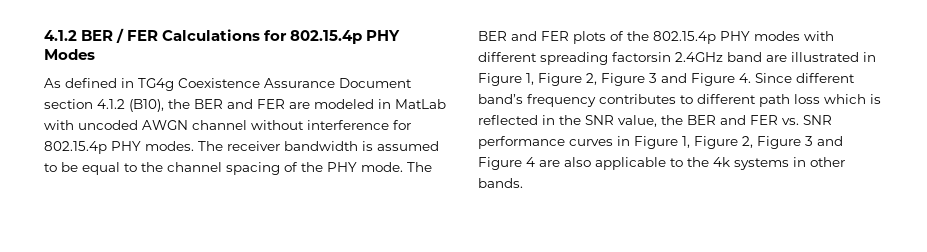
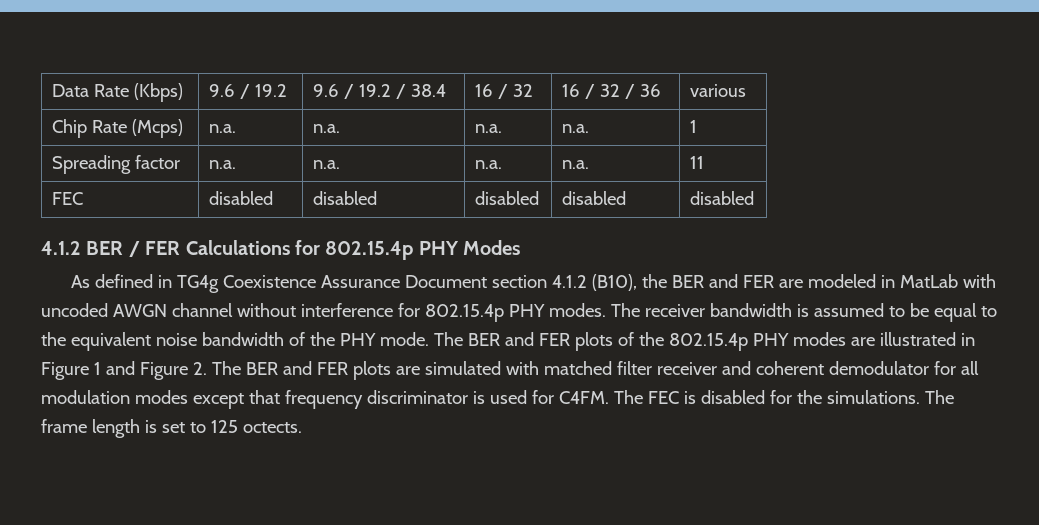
+ Data Rate (Kbps) | 9.6 / 19.2 | 9.6 / 19.2 / 38.4 | 16 / 32 | 16 / 32 / 36 | various
+ Chip Rate (Mcps) | n.a. | n.a. | n.a. | n.a. | 1
+ Spreading factor | n.a. | n.a. | n.a. | n.a. | 11
+ FEC | disabled | disabled | disabled | disabled | disabled
- The receiver bandwidth is assumed to be equal to the channel spacing of the PHY mode.
+ The receiver bandwidth is assumed to be equal to the equivalent noise bandwidth of the PHY mode.
- The BER and FER plots of the 802.15.4p PHY modes with different spreading factorsin 2.4GHz band are illustrated in Figure 1, Figure 2, Figure 3 and Figure 4. Since different band’s frequency contributes to different path loss which is reflected in the SNR value, the BER and FER vs. SNR performance curves in Figure 1, Figure 2, Figure 3 and Figure 4 are also applicable to the 4k systems in other bands.
+ The BER and FER plots of the 802.15.4p PHY modes are illustrated in Figure 1 and Figure 2. The BER and FER plots are simulated with matched filter receiver and coherent demodulator for all modulation modes except that frequency discriminator is used for C4FM. The FEC is disabled for the simulations. The frame length is set to 125 octects.

